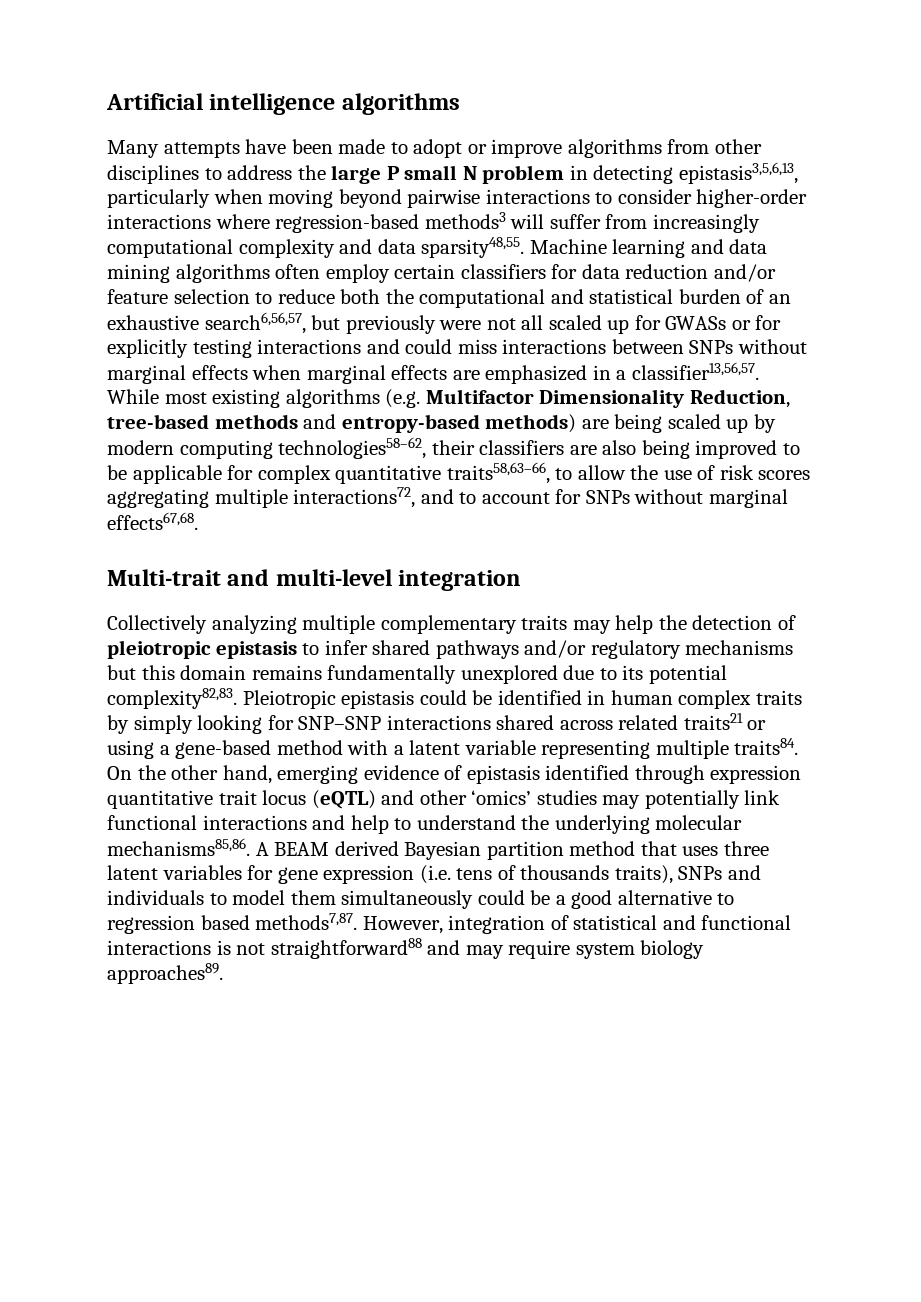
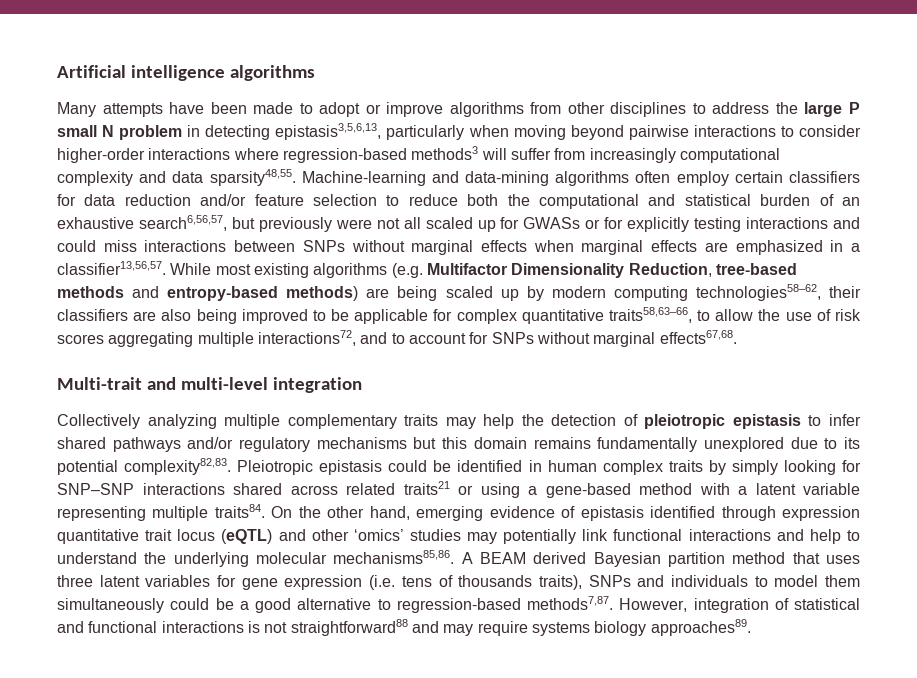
- Machine learning and data mining algorithms often employ certain classifiers for data reduction and/or feature selection to reduce both the computational and statistical burden of an exhaustive search6,56,57, but previously were not all scaled up for GWASs or for explicitly testing interactions and could miss interactions between SNPs without marginal effects when marginal effects are emphasized in a classifier13,56,57.
+ Machine-learning and data-mining algorithms often employ certain classifiers for data reduction and/or feature selection to reduce both the computational and statistical burden of an exhaustive search6,56,57, but previously were not all scaled up for GWASs or for explicitly testing interactions and could miss interactions between SNPs without marginal effects when marginal effects are emphasized in a classifier13,56,57.
- A BEAM derived Bayesian partition method that uses three latent variables for gene expression (i.e. tens of thousands traits), SNPs and individuals to model them simultaneously could be a good alternative to regression based methods7,87.
+ A BEAM derived Bayesian partition method that uses three latent variables for gene expression (i.e. tens of thousands traits), SNPs and individuals to model them simultaneously could be a good alternative to regression-based methods7,87.
- However, integration of statistical and functional interactions is not straightforward88 and may require system biology approaches89.
+ However, integration of statistical and functional interactions is not straightforward88 and may require systems biology approaches89.

